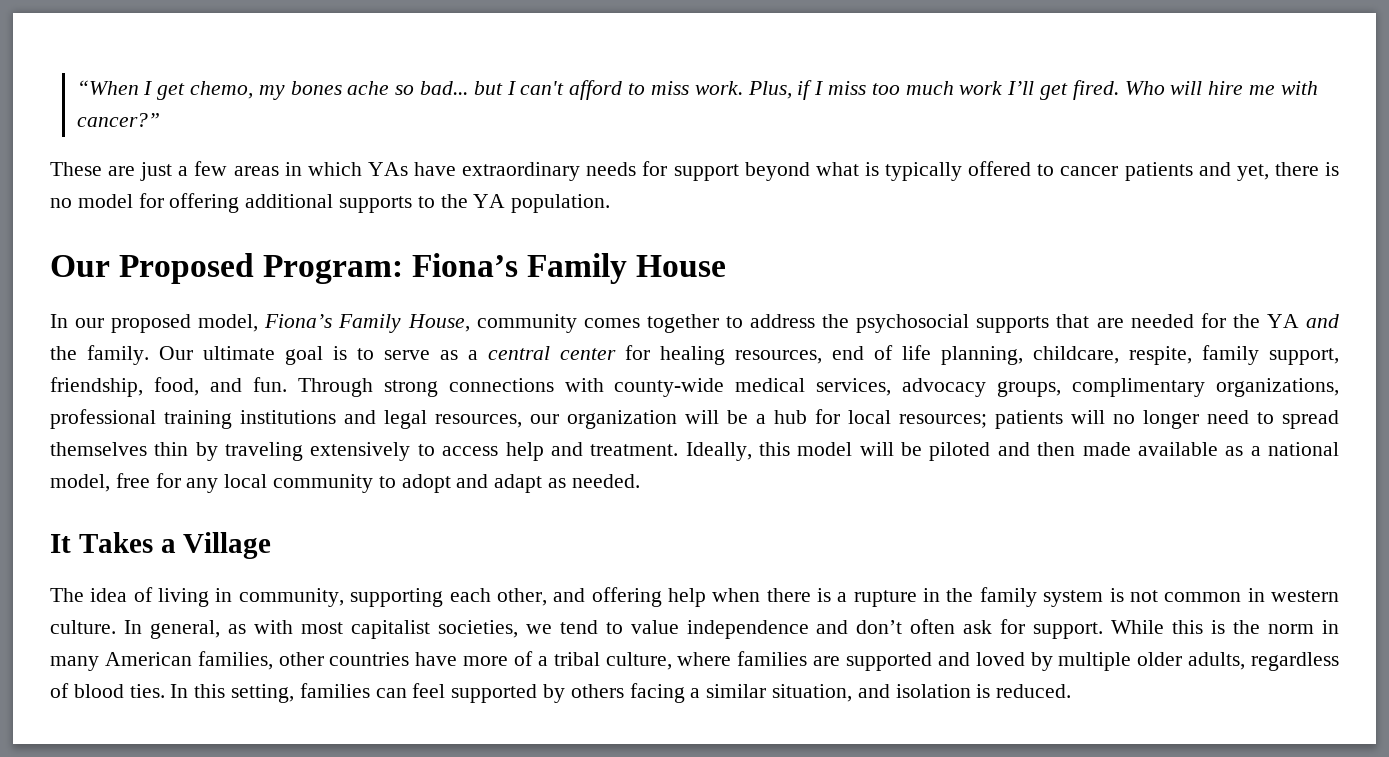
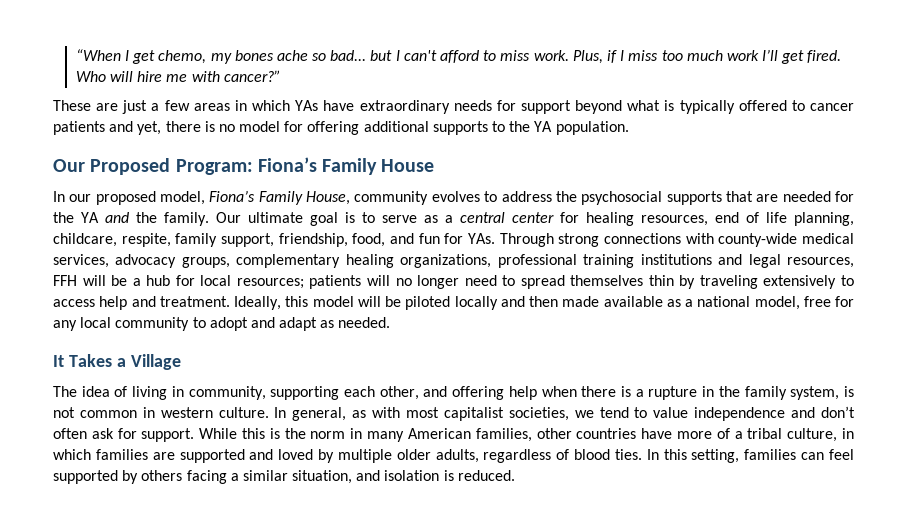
- In our proposed model, Fiona’s Family House, community comes together to address the psychosocial supports that are needed for the YA and the family.
+ In our proposed model, Fiona’s Family House, community evolves to address the psychosocial supports that are needed for the YA and the family.
- Our ultimate goal is to serve as a central center for healing resources, end of life planning, childcare, respite, family support, friendship, food, and fun. Through strong connections with county-wide medical services, advocacy groups, complimentary organizations, professional training institutions and legal resources, our organization will be a hub for local resources;
+ Our ultimate goal is to serve as a central center for healing resources, end of life planning, childcare, respite, family support, friendship, food, and fun for YAs. Through strong connections with county-wide medical services, advocacy groups, complementary healing organizations, professional training institutions and legal resources, FFH will be a hub for local resources;
- Ideally, this model will be piloted and then made available as a national model, free for any local community to adopt and adapt as needed.
+ Ideally, this model will be piloted locally and then made available as a national model, free for any local community to adopt and adapt as needed.
- The idea of living in community, supporting each other, and offering help when there is a rupture in the family system is not common in western culture.
+ The idea of living in community, supporting each other, and offering help when there is a rupture in the family system, is not common in western culture.
- While this is the norm in many American families, other countries have more of a tribal culture, where families are supported and loved by multiple older adults, regardless of blood ties.
+ While this is the norm in many American families, other countries have more of a tribal culture, in which families are supported and loved by multiple older adults, regardless of blood ties.

